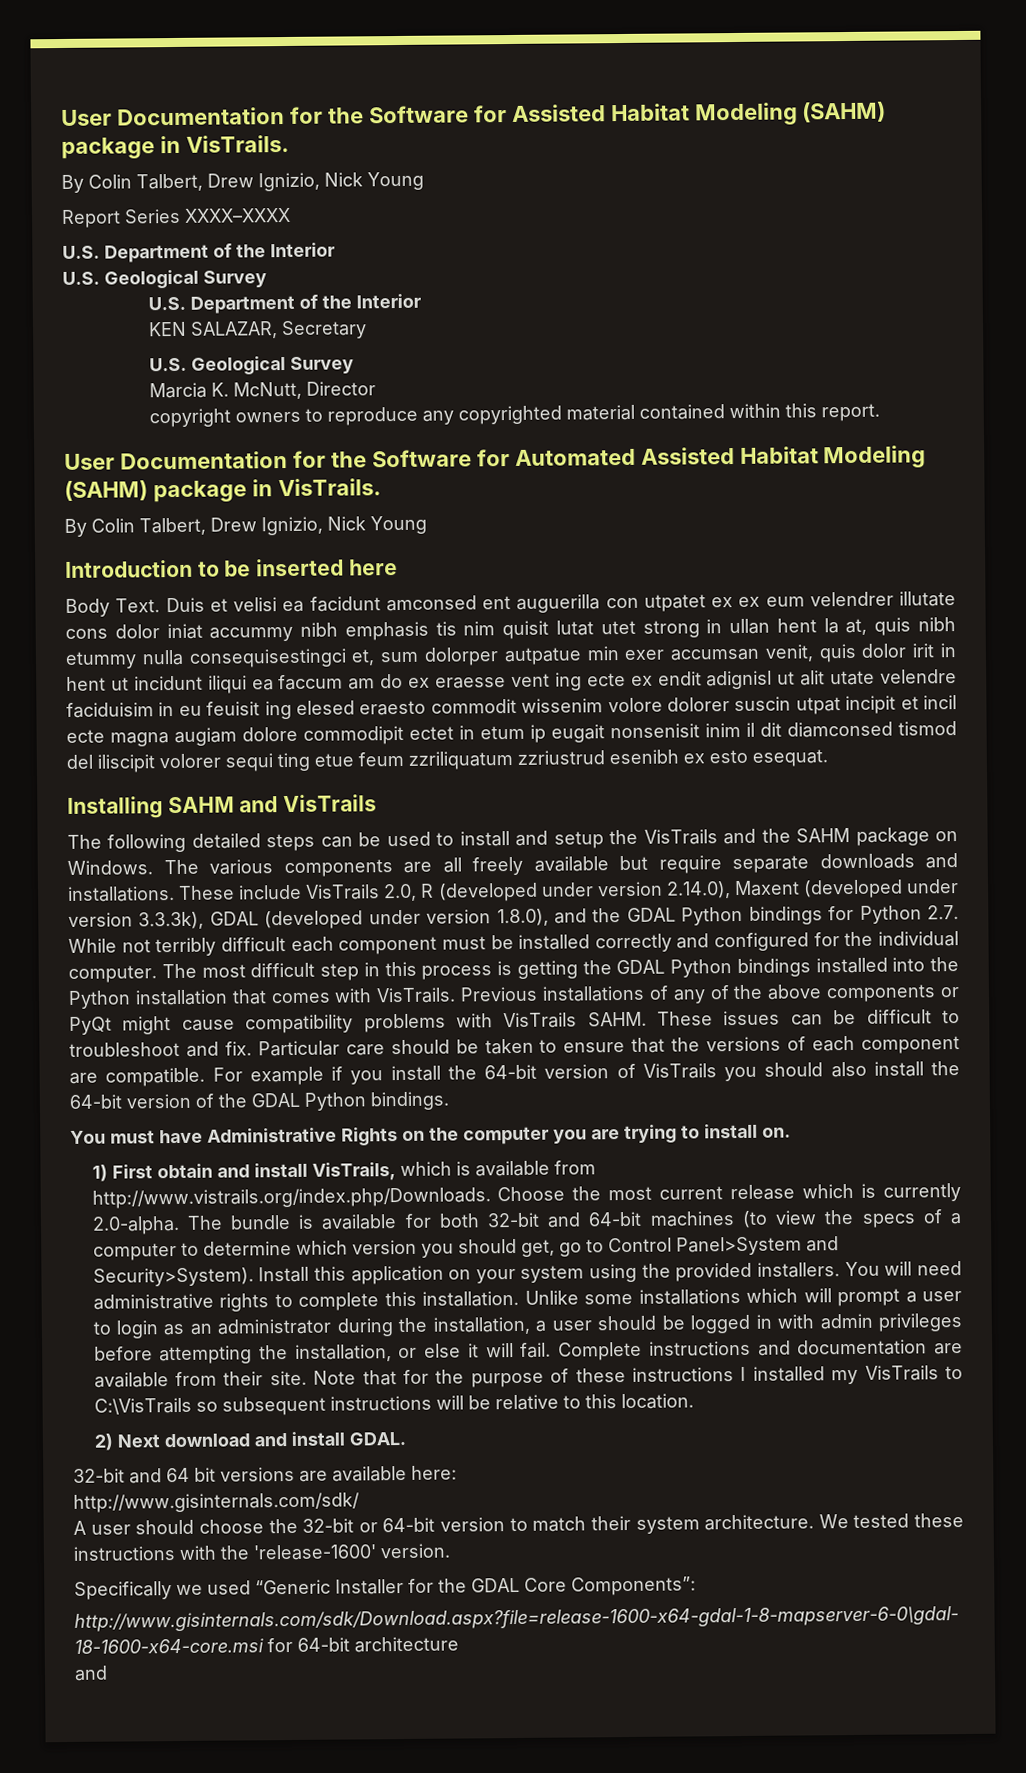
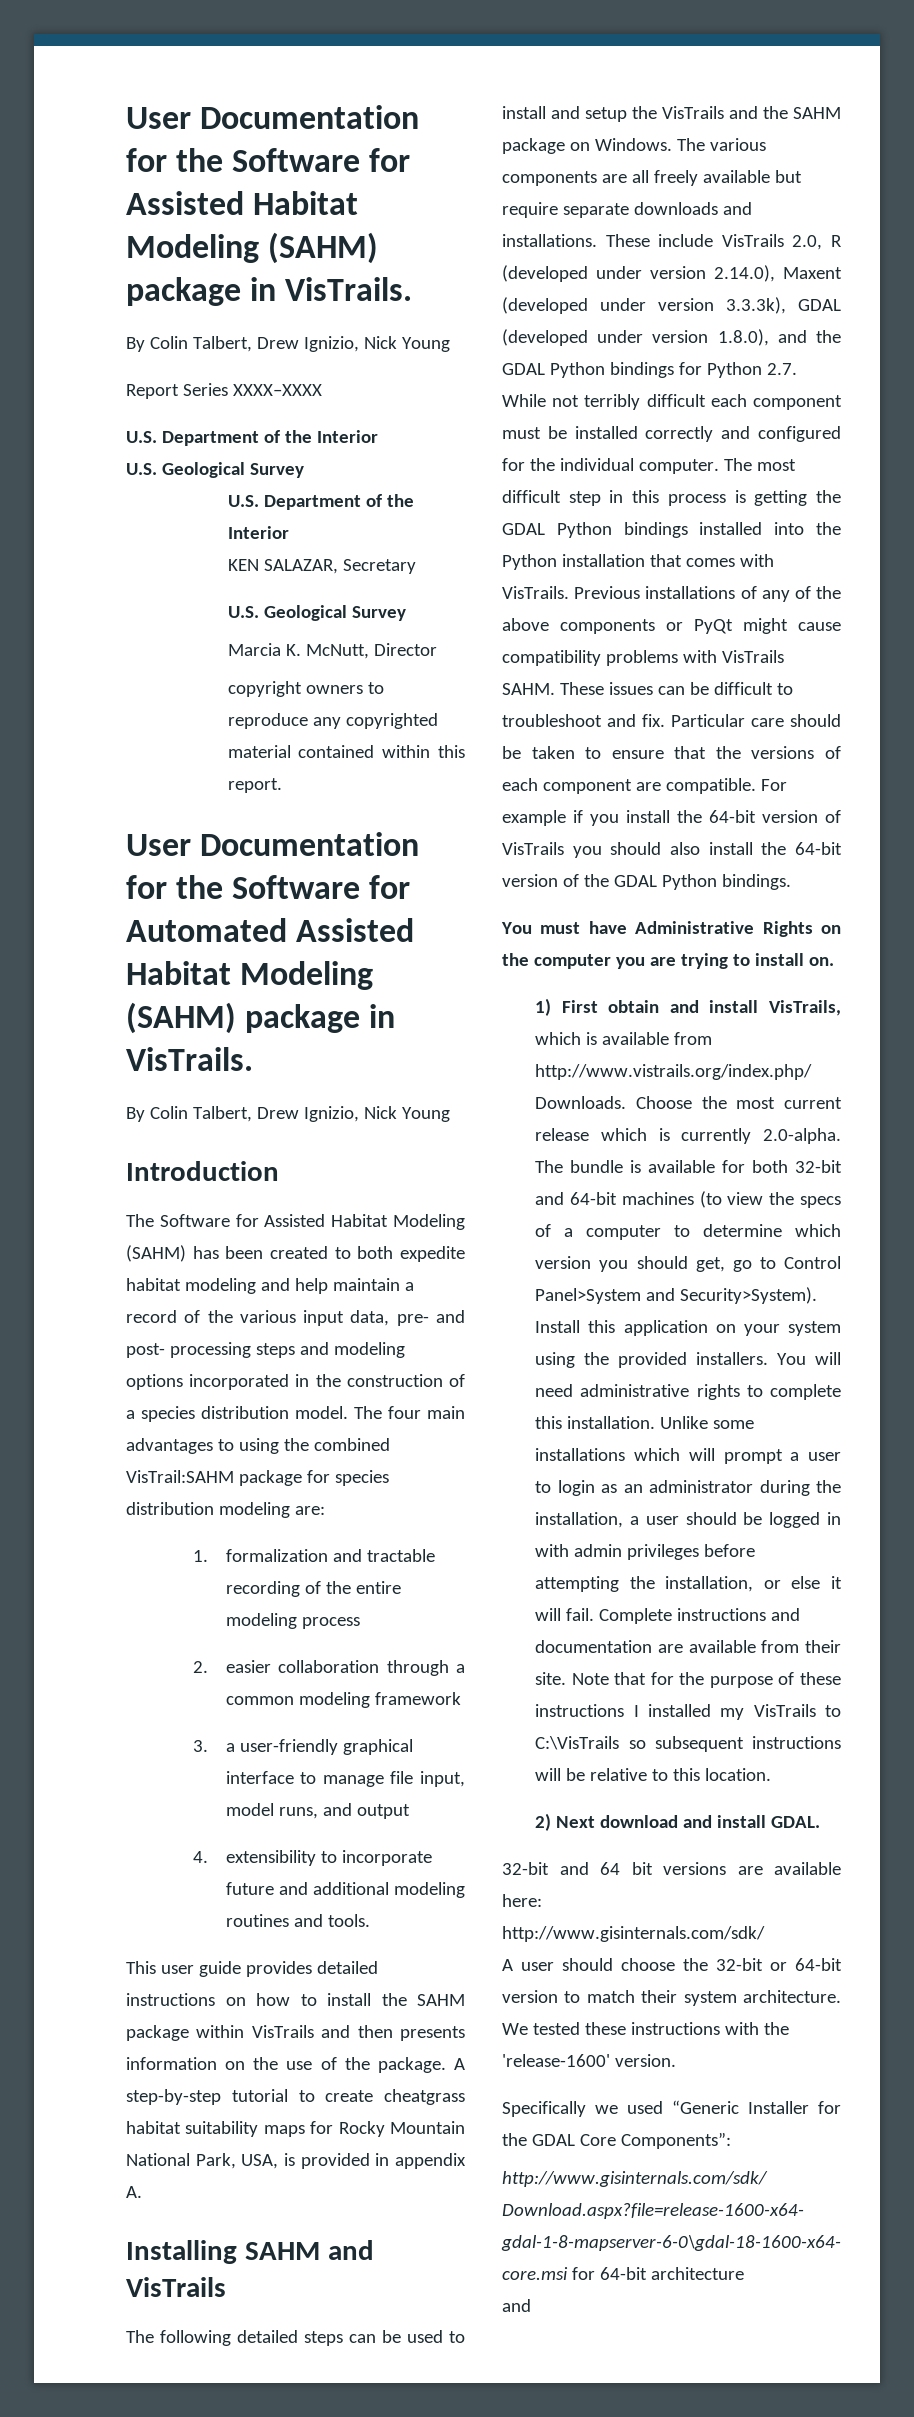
- Introduction to be inserted here
- Body Text. Duis et velisi ea facidunt amconsed ent auguerilla con utpatet ex ex eum velendrer illutate cons dolor iniat accummy nibh emphasis tis nim quisit lutat utet strong in ullan hent la at, quis nibh etummy nulla consequisestingci et, sum dolorper autpatue min exer accumsan venit, quis dolor irit in hent ut incidunt iliqui ea faccum am do ex eraesse vent ing ecte ex endit adignisl ut alit utate velendre faciduisim in eu feuisit ing elesed eraesto commodit wissenim volore dolorer suscin utpat incipit et incil ecte magna augiam dolore commodipit ectet in etum ip eugait nonsenisit inim il dit diamconsed tismod del iliscipit volorer sequi ting etue feum zzriliquatum zzriustrud esenibh ex esto esequat.
+ Introduction
+ The Software for Assisted Habitat Modeling (SAHM) has been created to both expedite habitat modeling and help maintain a record of the various input data, pre- and post- processing steps and modeling options incorporated in the construction of a species distribution model. The four main advantages to using the combined VisTrail:SAHM package for species distribution modeling are:
+ 1. formalization and tractable recording of the entire modeling process
+ 2. easier collaboration through a common modeling framework
+ 3. a user-friendly graphical interface to manage file input, model runs, and output
+ 4. extensibility to incorporate future and additional modeling routines and tools.
+ This user guide provides detailed instructions on how to install the SAHM package within VisTrails and then presents information on the use of the package. A step-by-step tutorial to create cheatgrass habitat suitability maps for Rocky Mountain National Park, USA, is provided in appendix A.

